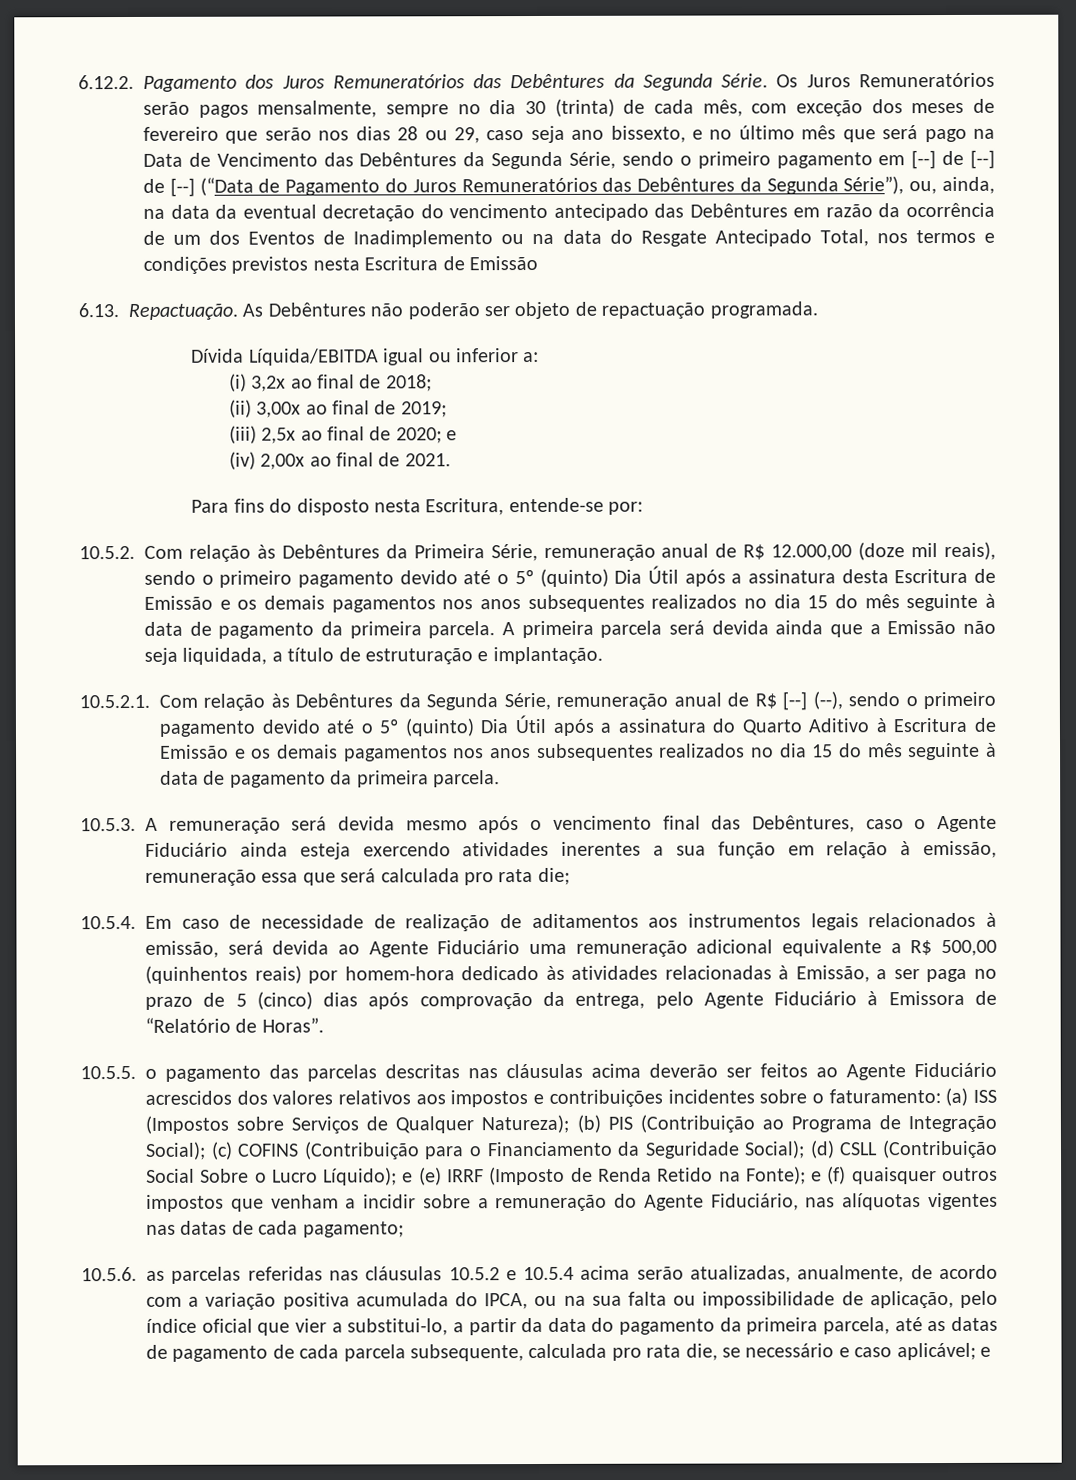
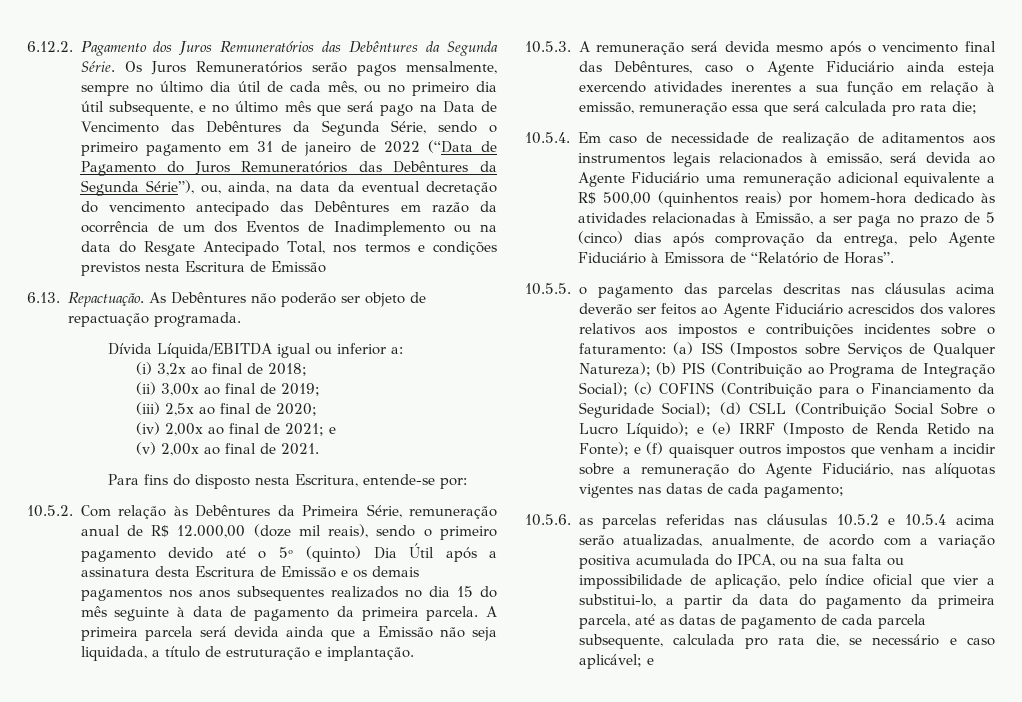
- Os Juros Remuneratórios serão pagos mensalmente, sempre no dia 30 (trinta) de cada mês, com exceção dos meses de fevereiro que serão nos dias 28 ou 29, caso seja ano bissexto, e no último mês que será pago na Data de Vencimento das Debêntures da Segunda Série, sendo o primeiro pagamento em [--] de [--] de [--] (“Data de Pagamento do Juros Remuneratórios das Debêntures da Segunda Série”), ou, ainda, na data da eventual decretação do vencimento antecipado das Debêntures em razão da ocorrência de um dos Eventos de Inadimplemento ou na data do Resgate Antecipado Total, nos termos e condições previstos nesta Escritura de Emissão
+ Os Juros Remuneratórios serão pagos mensalmente, sempre no último dia útil de cada mês, ou no primeiro dia útil subsequente, e no último mês que será pago na Data de Vencimento das Debêntures da Segunda Série, sendo o primeiro pagamento em 31 de janeiro de 2022 (“Data de Pagamento do Juros Remuneratórios das Debêntures da Segunda Série”), ou, ainda, na data da eventual decretação do vencimento antecipado das Debêntures em razão da ocorrência de um dos Eventos de Inadimplemento ou na data do Resgate Antecipado Total, nos termos e condições previstos nesta Escritura de Emissão
- (iii) 2,5x ao final de 2020; e
+ (iii) 2,5x ao final de 2020;
+ (iv) 2,00x ao final de 2021; e
- (iv) 2,00x ao final de 2021.
+ (v) 2,00x ao final de 2021.
- 10.5.2.1. Com relação às Debêntures da Segunda Série, remuneração anual de R$ [--] (--), sendo o primeiro pagamento devido até o 5º (quinto) Dia Útil após a assinatura do Quarto Aditivo à Escritura de Emissão e os demais pagamentos nos anos subsequentes realizados no dia 15 do mês seguinte à data de pagamento da primeira parcela.

